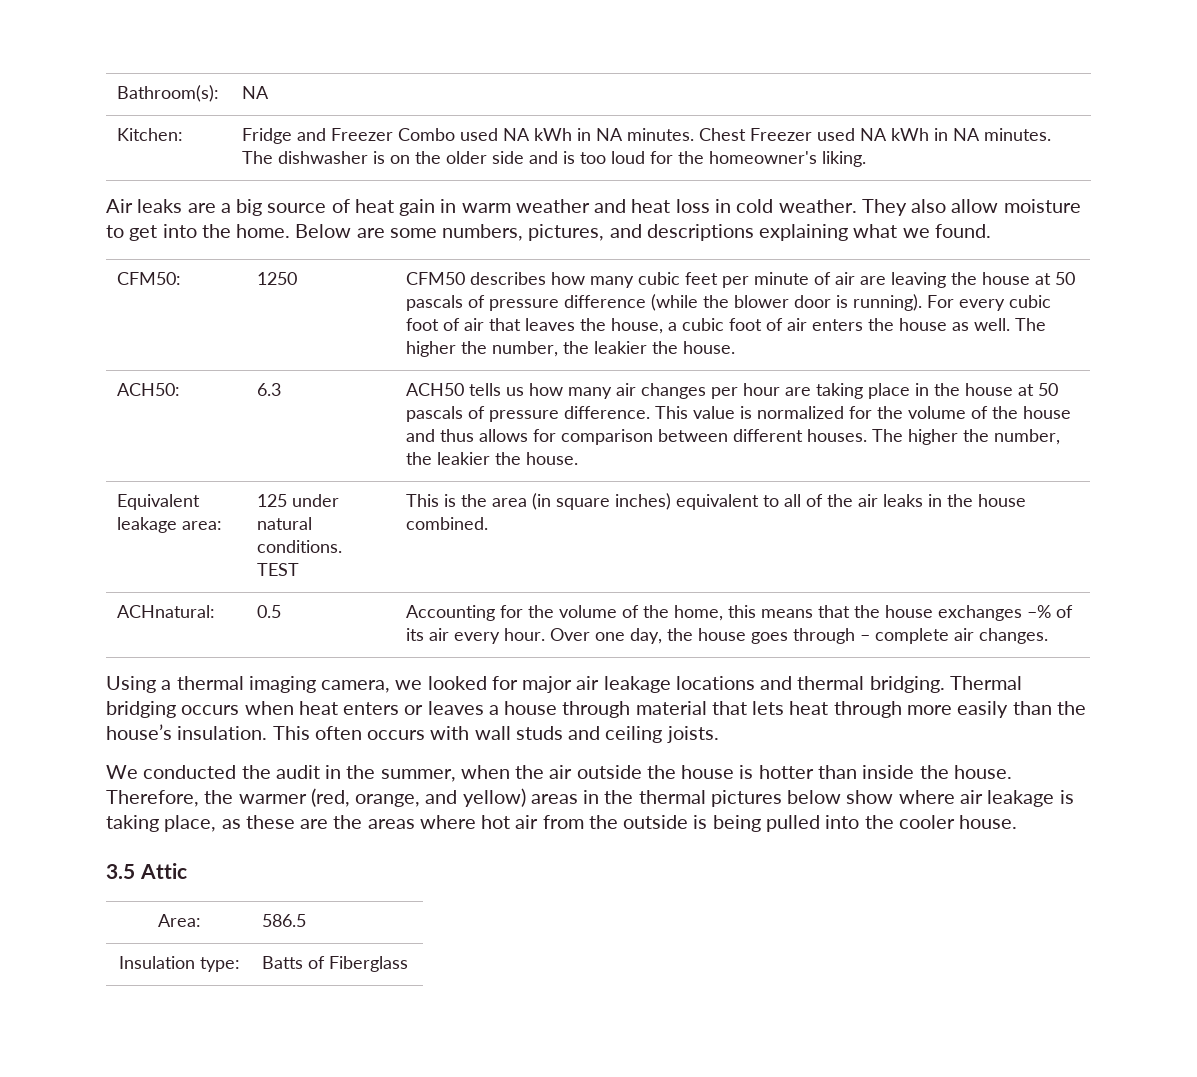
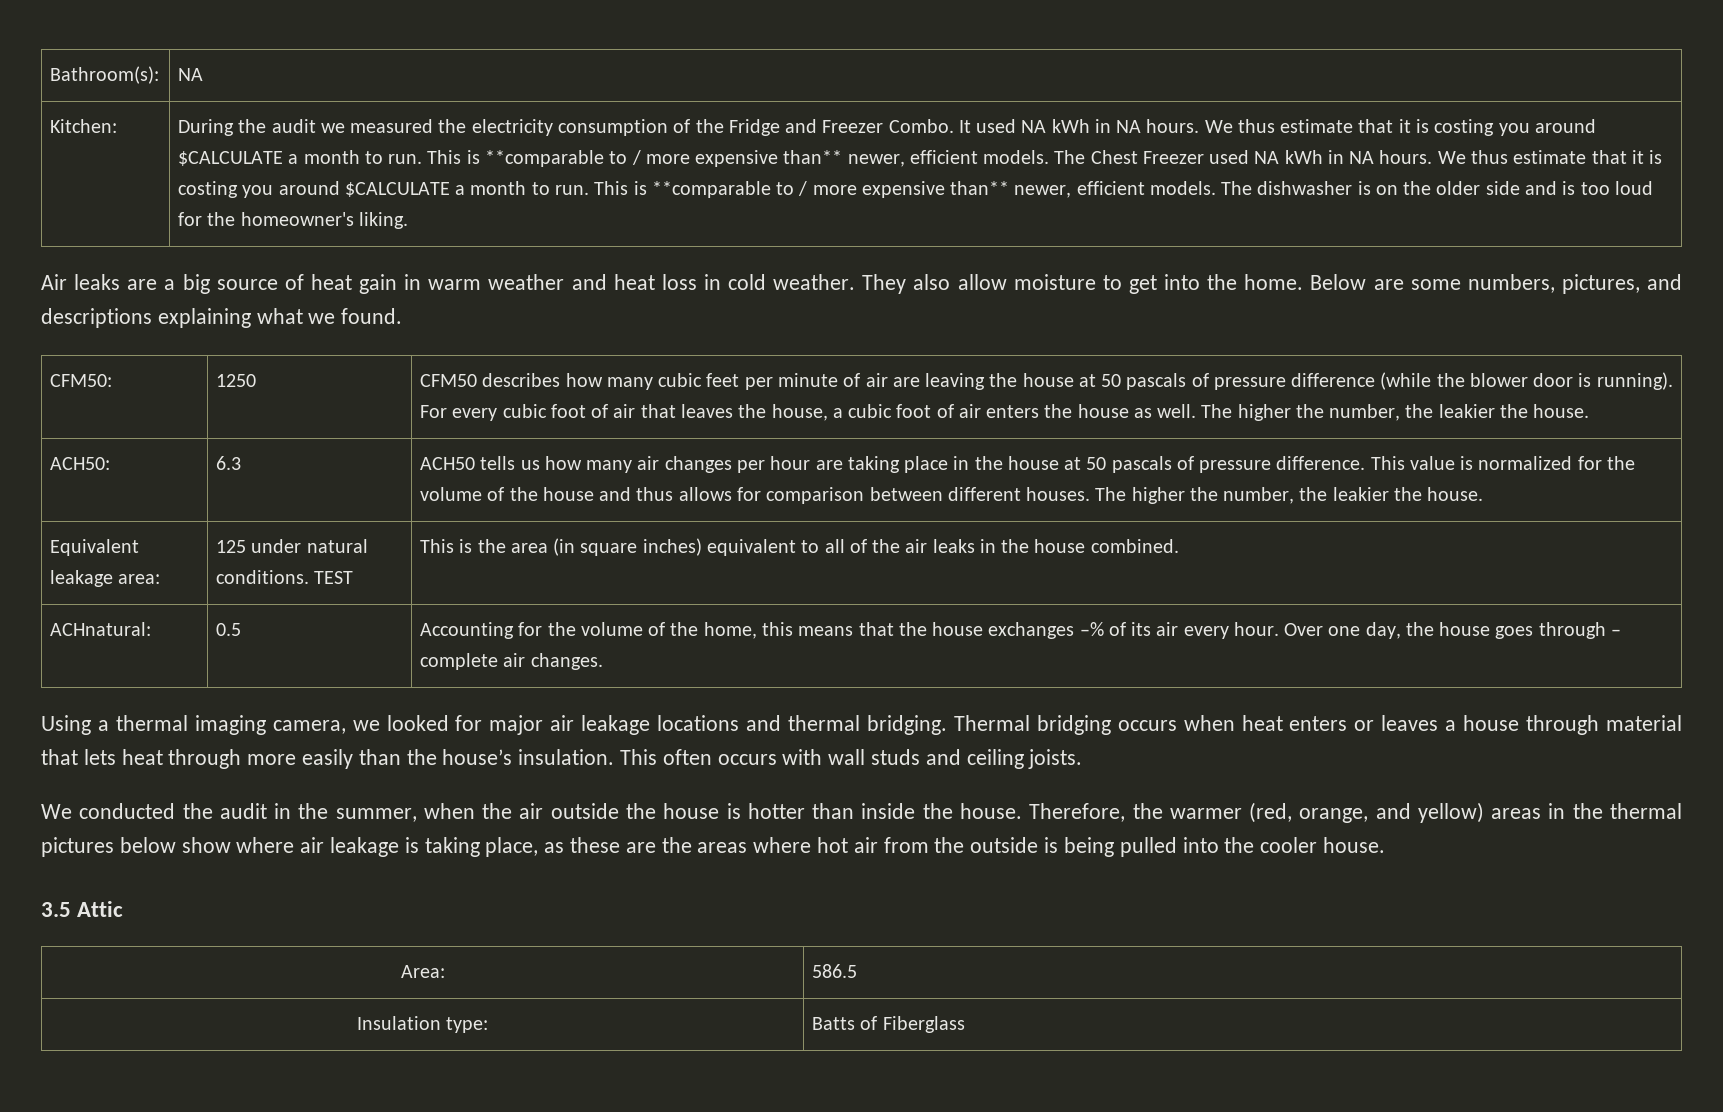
- Fridge and Freezer Combo used NA kWh in NA minutes. Chest Freezer used NA kWh in NA minutes.
+ During the audit we measured the electricity consumption of the Fridge and Freezer Combo. It used NA kWh in NA hours. We thus estimate that it is costing you around $CALCULATE a month to run. This is **comparable to / more expensive than** newer, efficient models. The Chest Freezer used NA kWh in NA hours. We thus estimate that it is costing you around $CALCULATE a month to run. This is **comparable to / more expensive than** newer, efficient models.

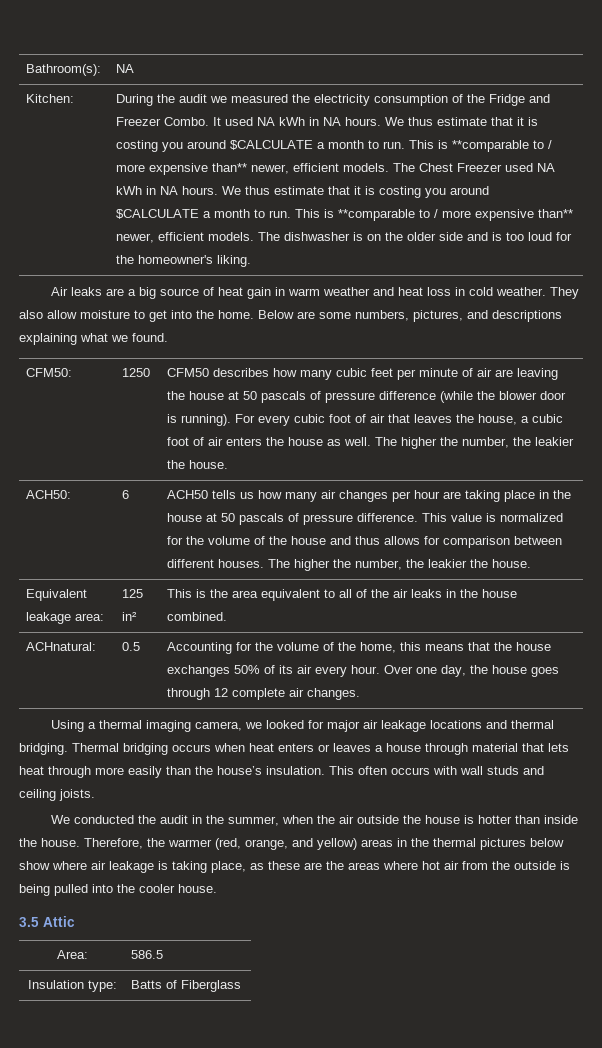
- 6.3
+ 6
- Equivalent leakage area: | 125 under natural conditions. TEST | This is the area (in square inches) equivalent to all of the air leaks in the house combined.
+ Equivalent leakage area: | 125 in² | This is the area equivalent to all of the air leaks in the house combined.
- ACHnatural: | 0.5 | Accounting for the volume of the home, this means that the house exchanges –% of its air every hour. Over one day, the house goes through – complete air changes.
+ ACHnatural: | 0.5 | Accounting for the volume of the home, this means that the house exchanges 50% of its air every hour. Over one day, the house goes through 12 complete air changes.

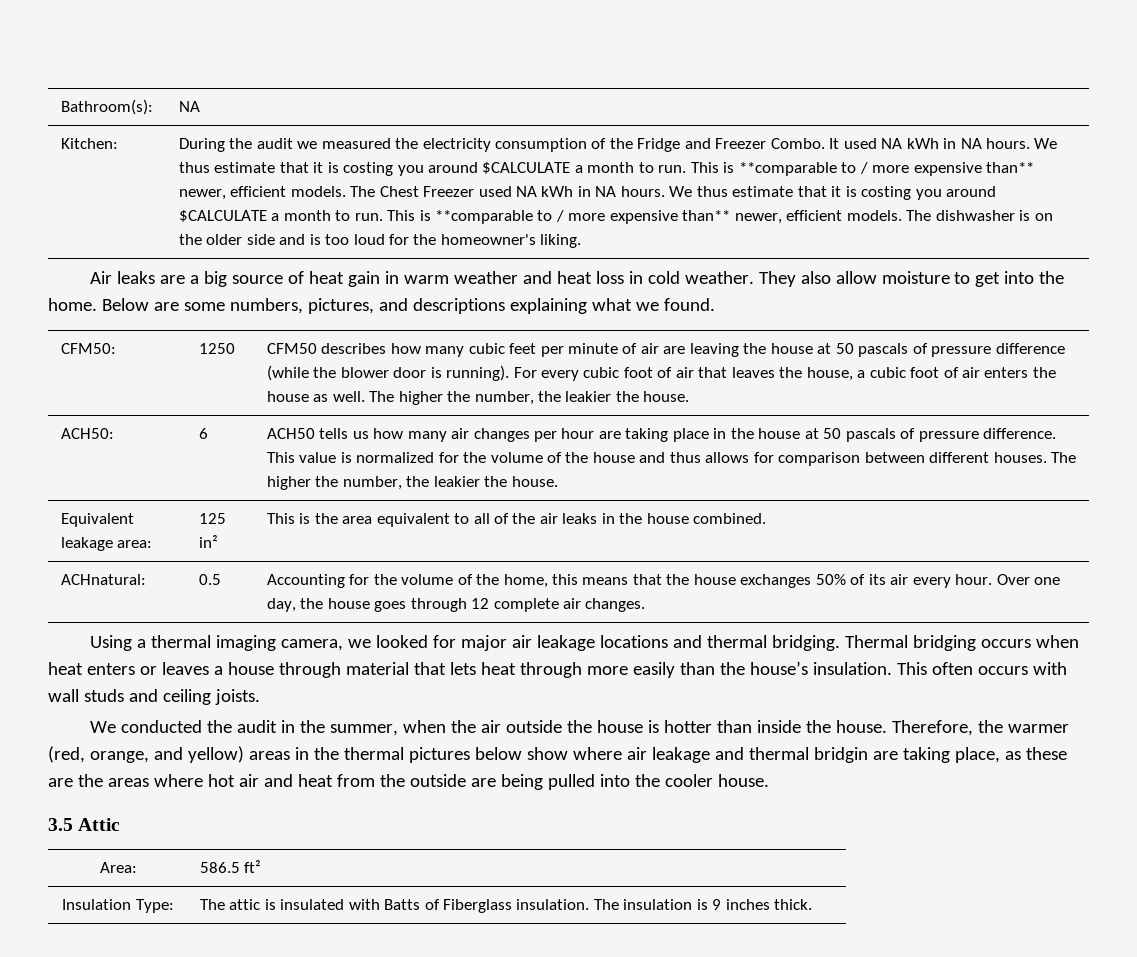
- Therefore, the warmer (red, orange, and yellow) areas in the thermal pictures below show where air leakage is taking place, as these are the areas where hot air from the outside is being pulled into the cooler house.
+ Therefore, the warmer (red, orange, and yellow) areas in the thermal pictures below show where air leakage and thermal bridgin are taking place, as these are the areas where hot air and heat from the outside are being pulled into the cooler house.
- Area: | 586.5
+ Area: | 586.5 ft²
- Insulation type: | Batts of Fiberglass
+ Insulation Type: | The attic is insulated with Batts of Fiberglass insulation. The insulation is 9 inches thick.

